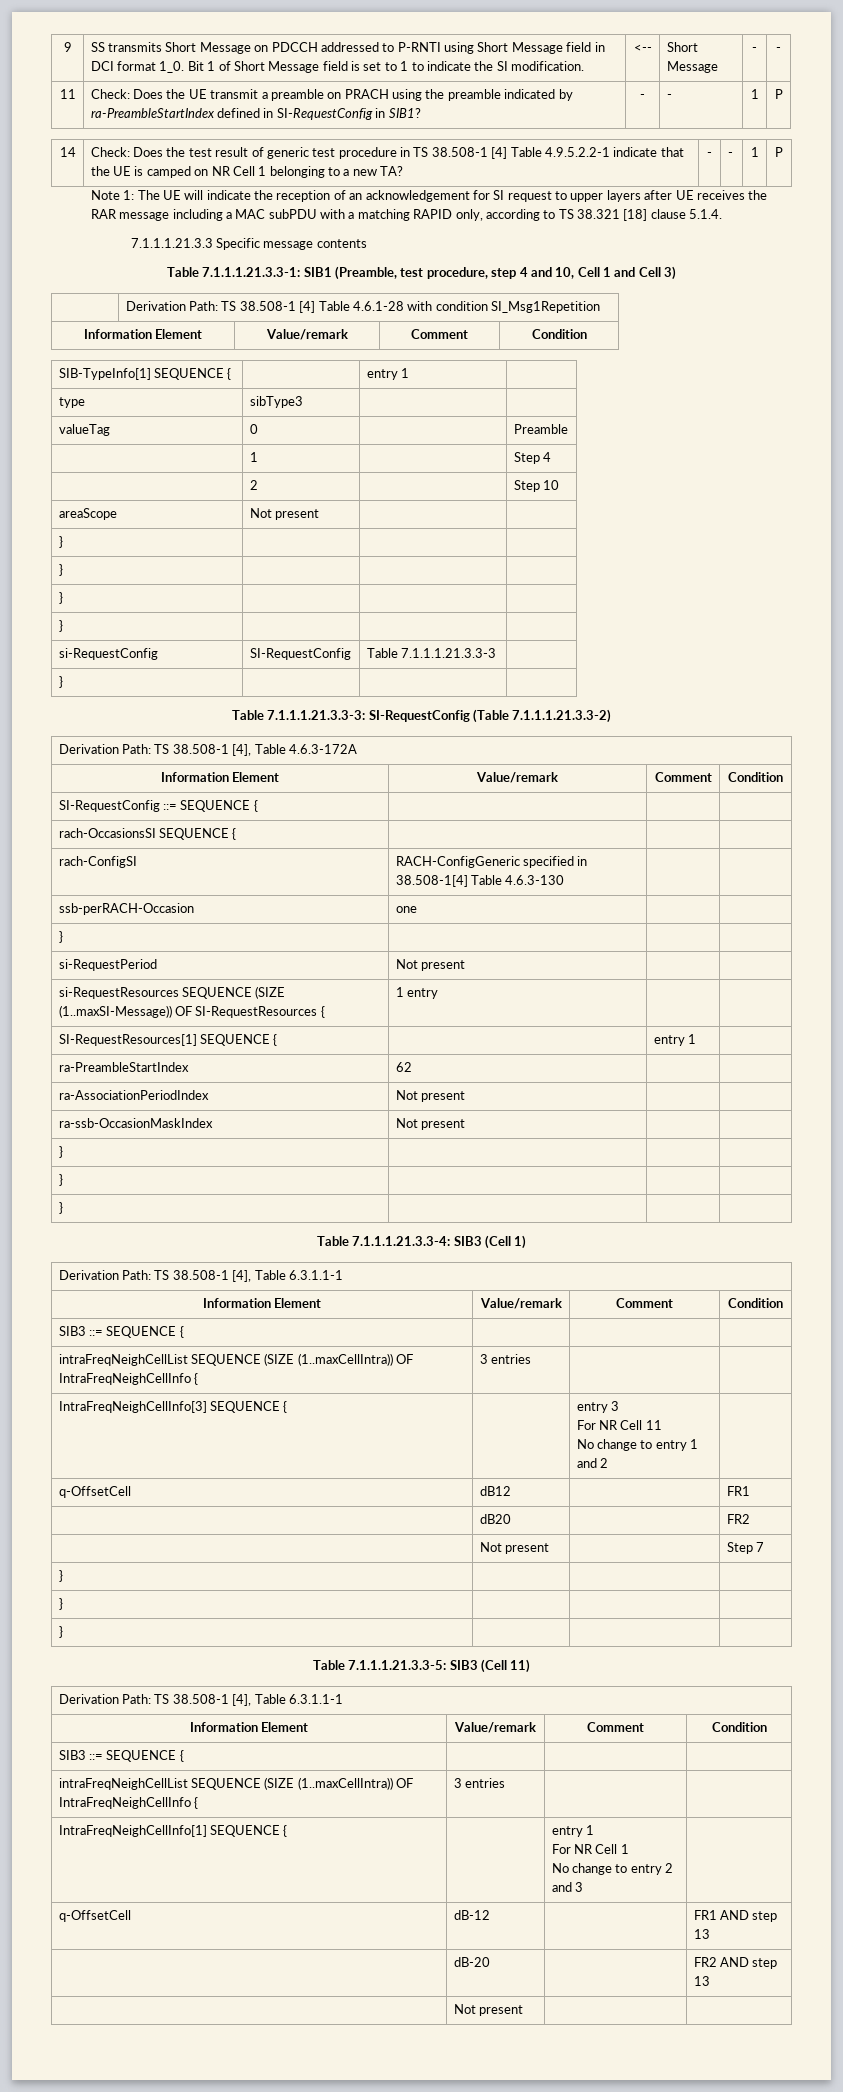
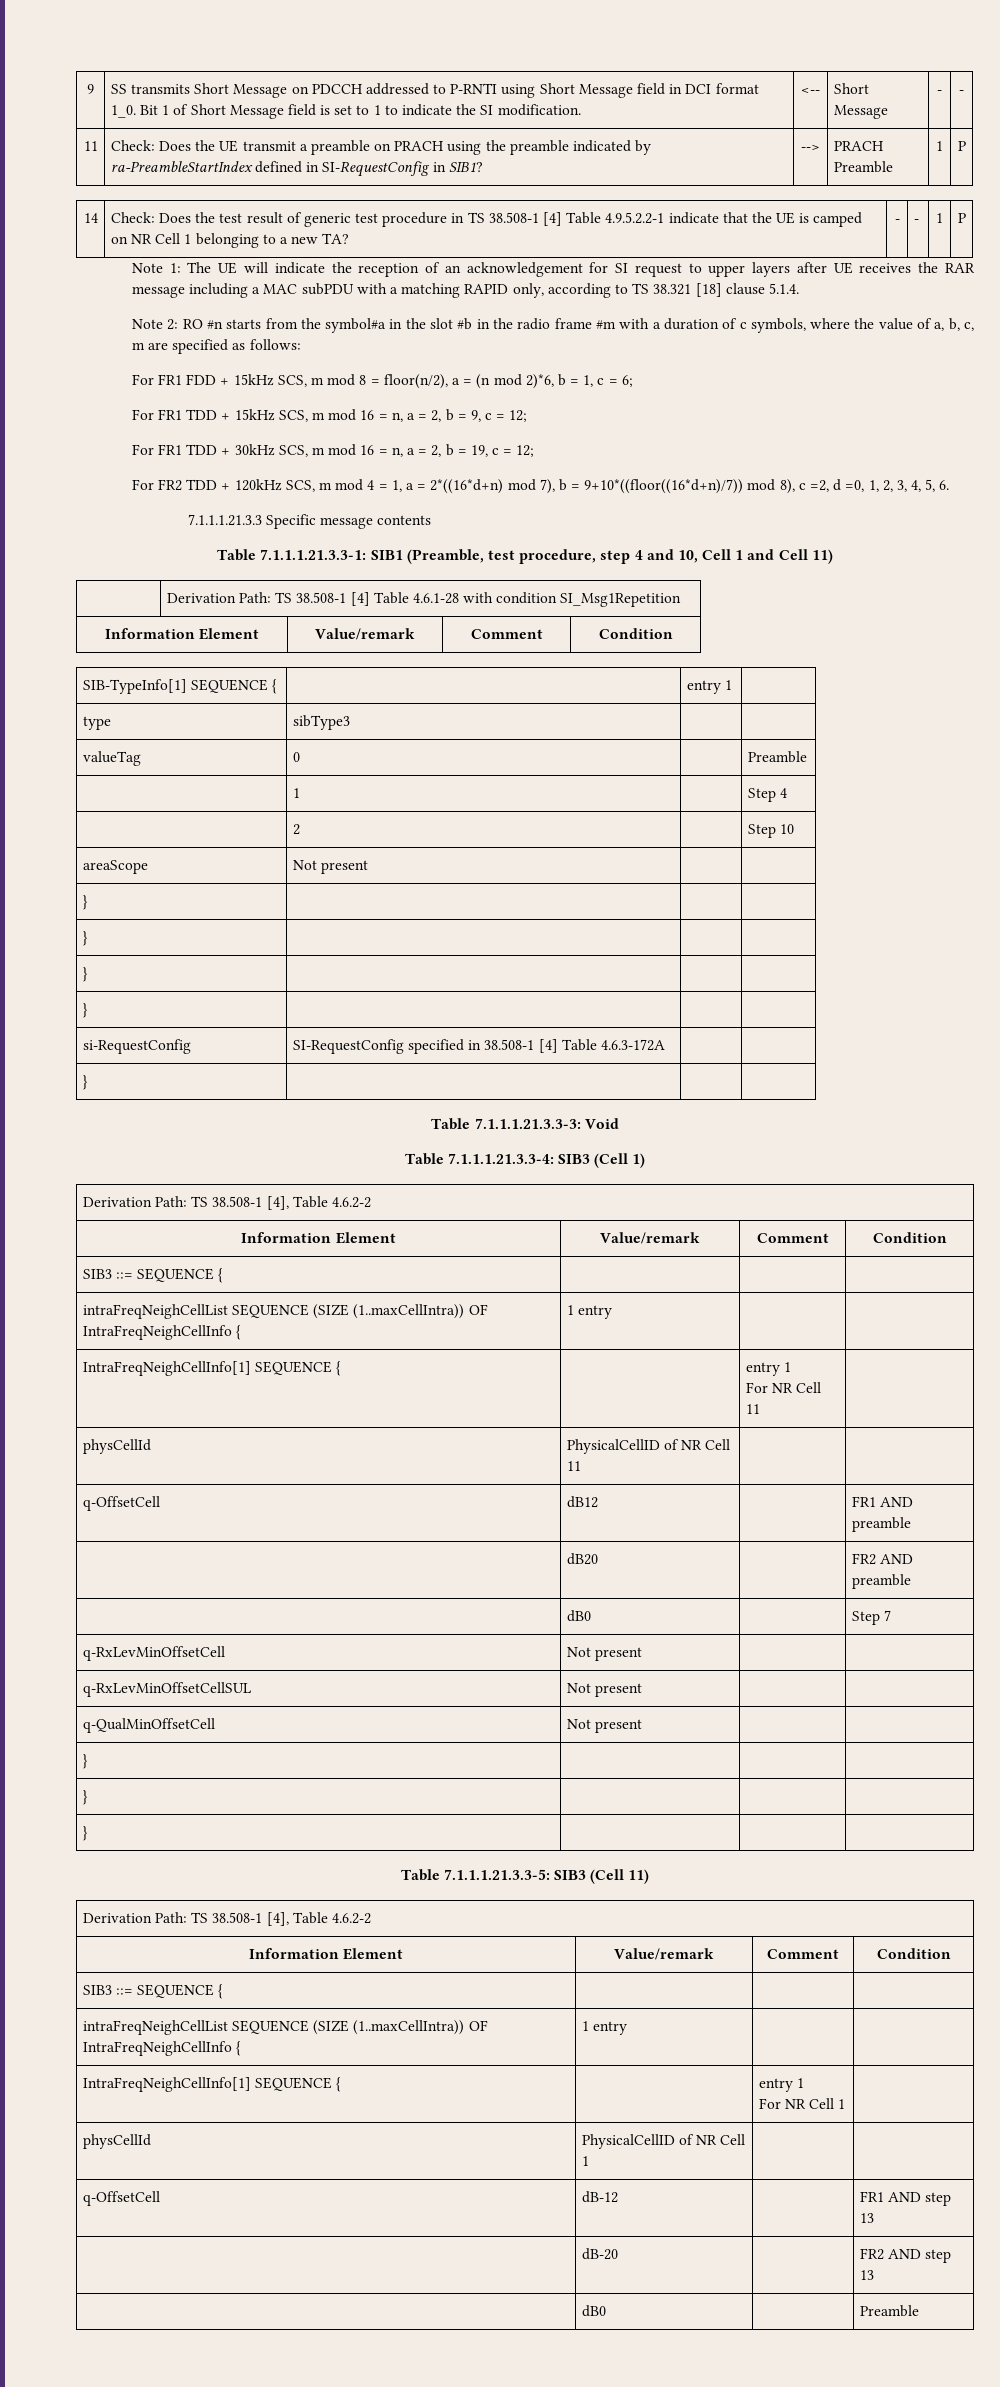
- 11 | Check: Does the UE transmit a preamble on PRACH using the preamble indicated by ra-PreambleStartIndex defined in SI-RequestConfig in SIB1? | - | - | 1 | P
+ 11 | Check: Does the UE transmit a preamble on PRACH using the preamble indicated by ra-PreambleStartIndex defined in SI-RequestConfig in SIB1? | --> | PRACH Preamble | 1 | P
+ Note 2: RO #n starts from the symbol#a in the slot #b in the radio frame #m with a duration of c symbols, where the value of a, b, c, m are specified as follows:
+ For FR1 FDD + 15kHz SCS, m mod 8 = floor(n/2), a = (n mod 2)*6, b = 1, c = 6;
+ For FR1 TDD + 15kHz SCS, m mod 16 = n, a = 2, b = 9, c = 12;
+ For FR1 TDD + 30kHz SCS, m mod 16 = n, a = 2, b = 19, c = 12;
+ For FR2 TDD + 120kHz SCS, m mod 4 = 1, a = 2*((16*d+n) mod 7), b = 9+10*((floor((16*d+n)/7)) mod 8), c =2, d =0, 1, 2, 3, 4, 5, 6.
- Table 7.1.1.1.21.3.3-1: SIB1 (Preamble, test procedure, step 4 and 10, Cell 1 and Cell 3)
+ Table 7.1.1.1.21.3.3-1: SIB1 (Preamble, test procedure, step 4 and 10, Cell 1 and Cell 11)
- si-RequestConfig | SI-RequestConfig | Table 7.1.1.1.21.3.3-3 |
+ si-RequestConfig | SI-RequestConfig specified in 38.508-1 [4] Table 4.6.3-172A | |
  } | | |
- Table 7.1.1.1.21.3.3-3: SI-RequestConfig (Table 7.1.1.1.21.3.3-2)
- Derivation Path: TS 38.508-1 [4], Table 4.6.3-172A
- Information Element | Value/remark | Comment | Condition
- SI-RequestConfig ::= SEQUENCE { | | |
- rach-OccasionsSI SEQUENCE { | | |
- rach-ConfigSI | RACH-ConfigGeneric specified in 38.508-1[4] Table 4.6.3-130 | |
- ssb-perRACH-Occasion | one | |
- } | | |
- si-RequestPeriod | Not present | |
- si-RequestResources SEQUENCE (SIZE (1..maxSI-Message)) OF SI-RequestResources { | 1 entry | |
- SI-RequestResources[1] SEQUENCE { | | entry 1 |
- ra-PreambleStartIndex | 62 | |
- ra-AssociationPeriodIndex | Not present | |
- ra-ssb-OccasionMaskIndex | Not present | |
- } | | |
- } | | |
- } | | |
+ Table 7.1.1.1.21.3.3-3: Void
  Table 7.1.1.1.21.3.3-4: SIB3 (Cell 1)
- Derivation Path: TS 38.508-1 [4], Table 6.3.1.1-1
+ Derivation Path: TS 38.508-1 [4], Table 4.6.2-2
  Information Element | Value/remark | Comment | Condition
  SIB3 ::= SEQUENCE { | | |
- intraFreqNeighCellList SEQUENCE (SIZE (1..maxCellIntra)) OF IntraFreqNeighCellInfo { | 3 entries | |
- IntraFreqNeighCellInfo[3] SEQUENCE { | | entry 3
- For NR Cell 11
- No change to entry 1 and 2 |
+ intraFreqNeighCellList SEQUENCE (SIZE (1..maxCellIntra)) OF IntraFreqNeighCellInfo { | 1 entry | |
+ IntraFreqNeighCellInfo[1] SEQUENCE { | | entry 1
+ For NR Cell 11 |
+ physCellId | PhysicalCellID of NR Cell 11 | |
- q-OffsetCell | dB12 | | FR1
+ q-OffsetCell | dB12 | | FR1 AND preamble
- | dB20 | | FR2
- | Not present | | Step 7
+ | dB20 | | FR2 AND preamble
+ | dB0 | | Step 7
+ q-RxLevMinOffsetCell | Not present | |
+ q-RxLevMinOffsetCellSUL | Not present | |
+ q-QualMinOffsetCell | Not present | |
  Table 7.1.1.1.21.3.3-5: SIB3 (Cell 11)
- Derivation Path: TS 38.508-1 [4], Table 6.3.1.1-1
+ Derivation Path: TS 38.508-1 [4], Table 4.6.2-2
  Information Element | Value/remark | Comment | Condition
  SIB3 ::= SEQUENCE { | | |
- intraFreqNeighCellList SEQUENCE (SIZE (1..maxCellIntra)) OF IntraFreqNeighCellInfo { | 3 entries | |
+ intraFreqNeighCellList SEQUENCE (SIZE (1..maxCellIntra)) OF IntraFreqNeighCellInfo { | 1 entry | |
  IntraFreqNeighCellInfo[1] SEQUENCE { | | entry 1
- For NR Cell 1
- No change to entry 2 and 3 |
+ For NR Cell 1 |
+ physCellId | PhysicalCellID of NR Cell 1 | |
  | dB-20 | | FR2 AND step 13
- | Not present | |
+ | dB0 | | Preamble

